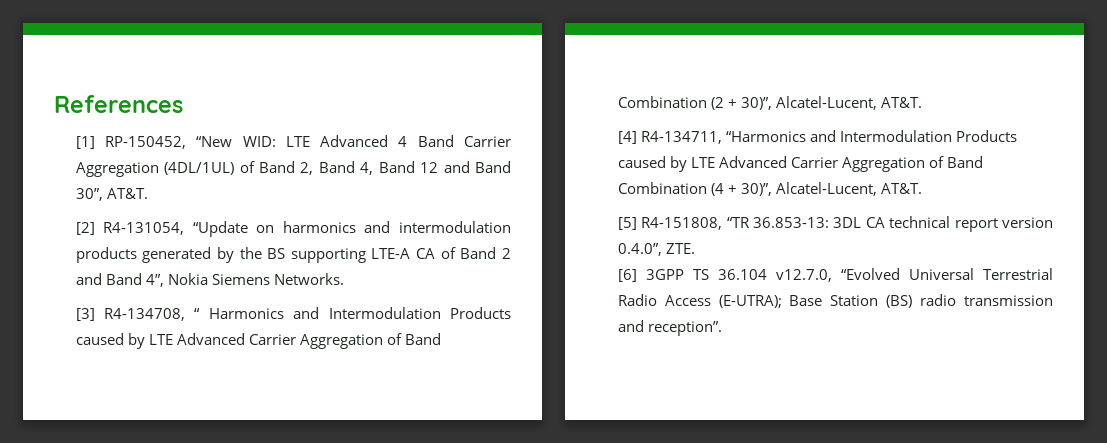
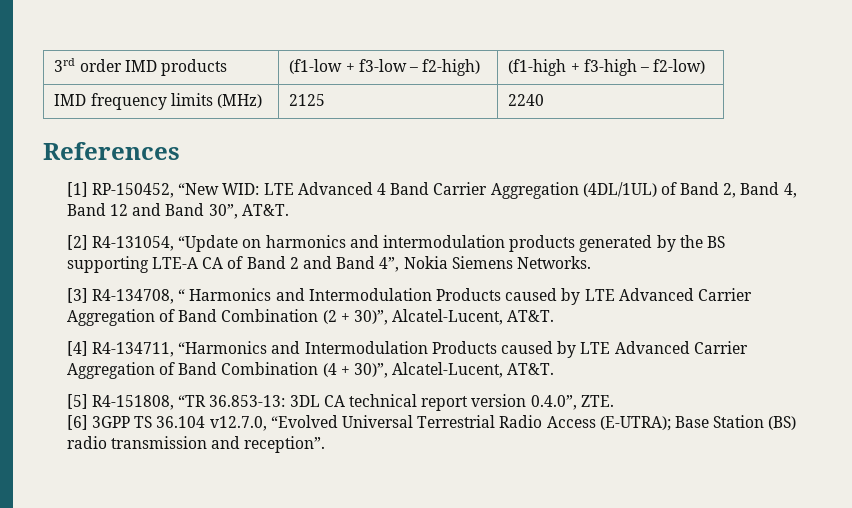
+ 3rd order IMD products | (f1-low + f3-low – f2-high) | (f1-high + f3-high – f2-low)
+ IMD frequency limits (MHz) | 2125 | 2240

